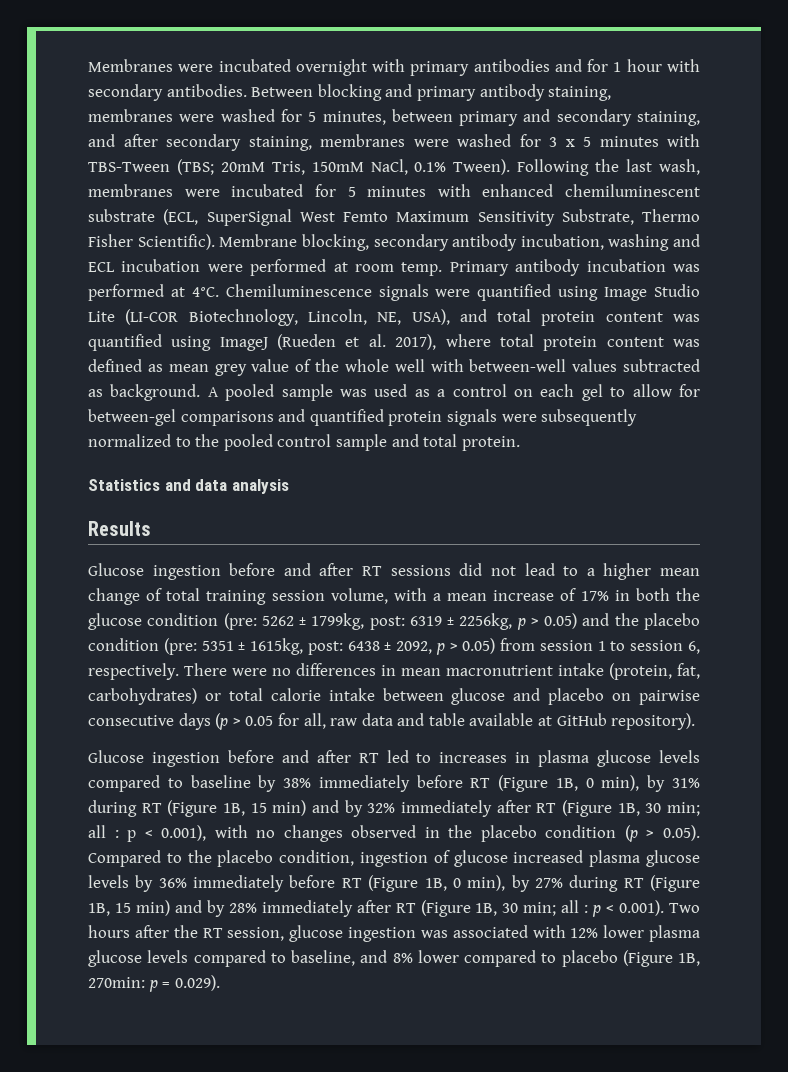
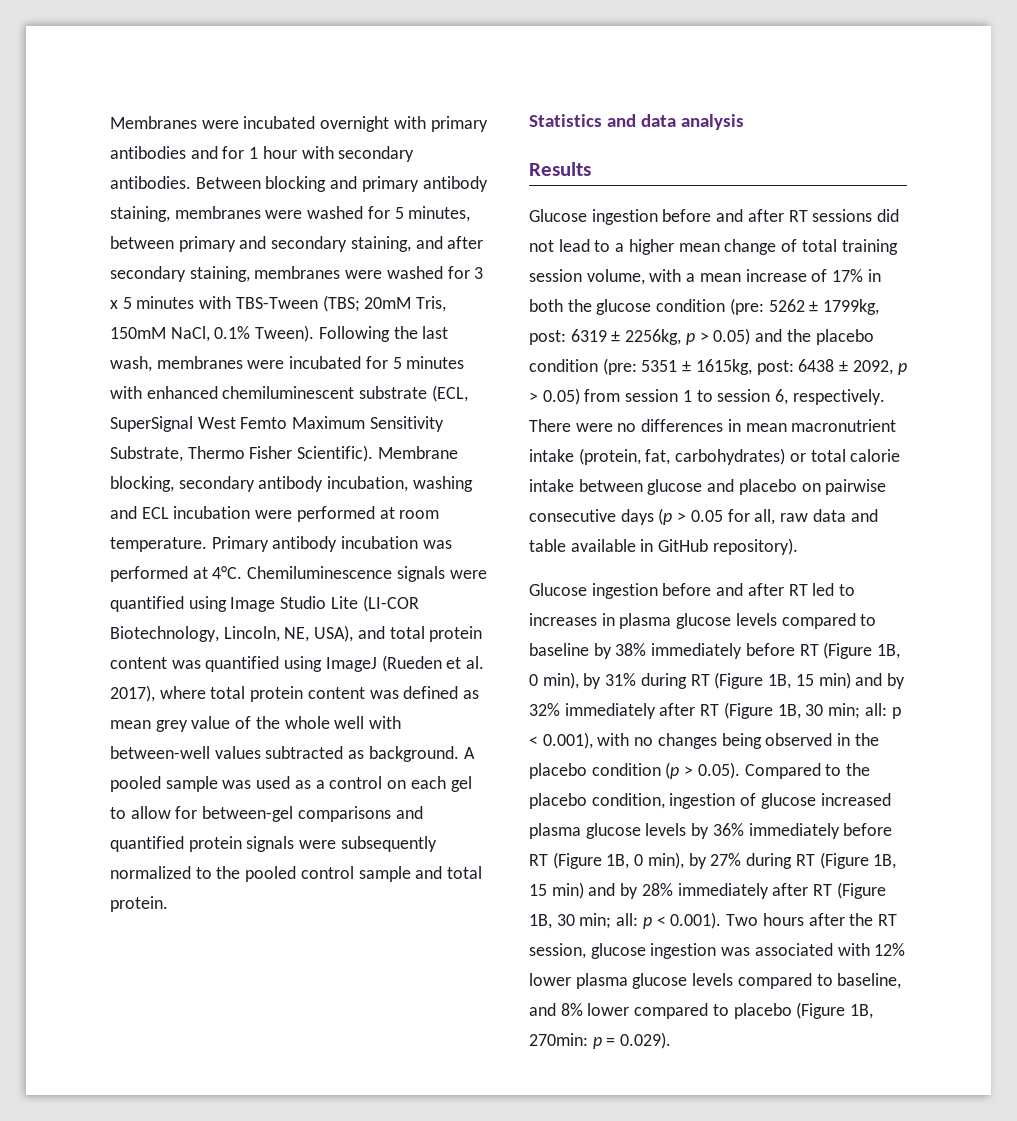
- Membrane blocking, secondary antibody incubation, washing and ECL incubation were performed at room temp.
+ Membrane blocking, secondary antibody incubation, washing and ECL incubation were performed at room temperature.
- There were no differences in mean macronutrient intake (protein, fat, carbohydrates) or total calorie intake between glucose and placebo on pairwise consecutive days (p > 0.05 for all, raw data and table available at GitHub repository).
+ There were no differences in mean macronutrient intake (protein, fat, carbohydrates) or total calorie intake between glucose and placebo on pairwise consecutive days (p > 0.05 for all, raw data and table available in GitHub repository).
- Glucose ingestion before and after RT led to increases in plasma glucose levels compared to baseline by 38% immediately before RT (Figure 1B, 0 min), by 31% during RT (Figure 1B, 15 min) and by 32% immediately after RT (Figure 1B, 30 min; all :
+ Glucose ingestion before and after RT led to increases in plasma glucose levels compared to baseline by 38% immediately before RT (Figure 1B, 0 min), by 31% during RT (Figure 1B, 15 min) and by 32% immediately after RT (Figure 1B, 30 min; all:
- p < 0.001), with no changes observed in the placebo condition (p > 0.05). Compared to the placebo condition, ingestion of glucose increased plasma glucose levels by 36% immediately before RT (Figure 1B, 0 min), by 27% during RT (Figure 1B, 15 min) and by 28% immediately after RT (Figure 1B, 30 min; all :
+ p < 0.001), with no changes being observed in the placebo condition (p > 0.05). Compared to the placebo condition, ingestion of glucose increased plasma glucose levels by 36% immediately before RT (Figure 1B, 0 min), by 27% during RT (Figure 1B, 15 min) and by 28% immediately after RT (Figure 1B, 30 min; all:

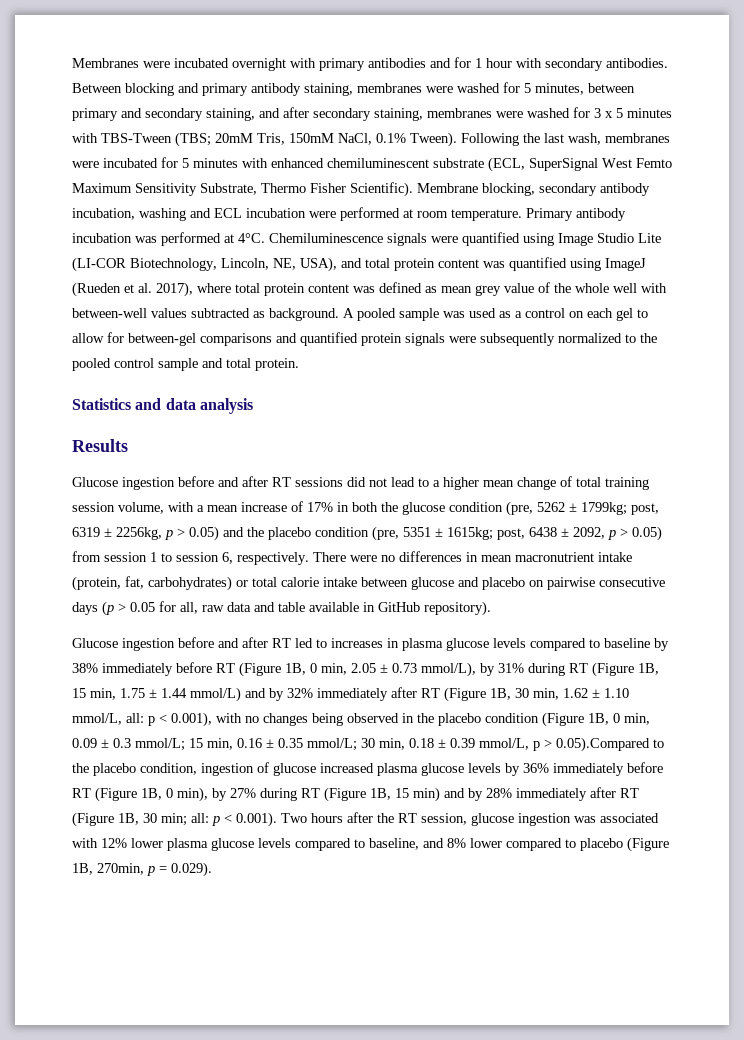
- Glucose ingestion before and after RT sessions did not lead to a higher mean change of total training session volume, with a mean increase of 17% in both the glucose condition (pre: 5262 ± 1799kg, post: 6319 ± 2256kg, p > 0.05) and the placebo condition (pre: 5351 ± 1615kg, post: 6438 ± 2092, p > 0.05) from session 1 to session 6, respectively.
+ Glucose ingestion before and after RT sessions did not lead to a higher mean change of total training session volume, with a mean increase of 17% in both the glucose condition (pre, 5262 ± 1799kg; post, 6319 ± 2256kg, p > 0.05) and the placebo condition (pre, 5351 ± 1615kg; post, 6438 ± 2092, p > 0.05) from session 1 to session 6, respectively.
- Glucose ingestion before and after RT led to increases in plasma glucose levels compared to baseline by 38% immediately before RT (Figure 1B, 0 min), by 31% during RT (Figure 1B, 15 min) and by 32% immediately after RT (Figure 1B, 30 min; all:
+ Glucose ingestion before and after RT led to increases in plasma glucose levels compared to baseline by 38% immediately before RT (Figure 1B, 0 min, 2.05 ± 0.73 mmol/L), by 31% during RT (Figure 1B, 15 min, 1.75 ± 1.44 mmol/L) and by 32% immediately after RT (Figure 1B, 30 min, 1.62 ± 1.10 mmol/L, all:
- p < 0.001), with no changes being observed in the placebo condition (p > 0.05). Compared to the placebo condition, ingestion of glucose increased plasma glucose levels by 36% immediately before RT (Figure 1B, 0 min), by 27% during RT (Figure 1B, 15 min) and by 28% immediately after RT (Figure 1B, 30 min;
+ p < 0.001), with no changes being observed in the placebo condition (Figure 1B, 0 min, 0.09 ± 0.3 mmol/L; 15 min, 0.16 ± 0.35 mmol/L; 30 min, 0.18 ± 0.39 mmol/L, p > 0.05).Compared to the placebo condition, ingestion of glucose increased plasma glucose levels by 36% immediately before RT (Figure 1B, 0 min), by 27% during RT (Figure 1B, 15 min) and by 28% immediately after RT (Figure 1B, 30 min;
- p < 0.001). Two hours after the RT session, glucose ingestion was associated with 12% lower plasma glucose levels compared to baseline, and 8% lower compared to placebo (Figure 1B, 270min: p = 0.029).
+ p < 0.001). Two hours after the RT session, glucose ingestion was associated with 12% lower plasma glucose levels compared to baseline, and 8% lower compared to placebo (Figure 1B, 270min, p = 0.029).

